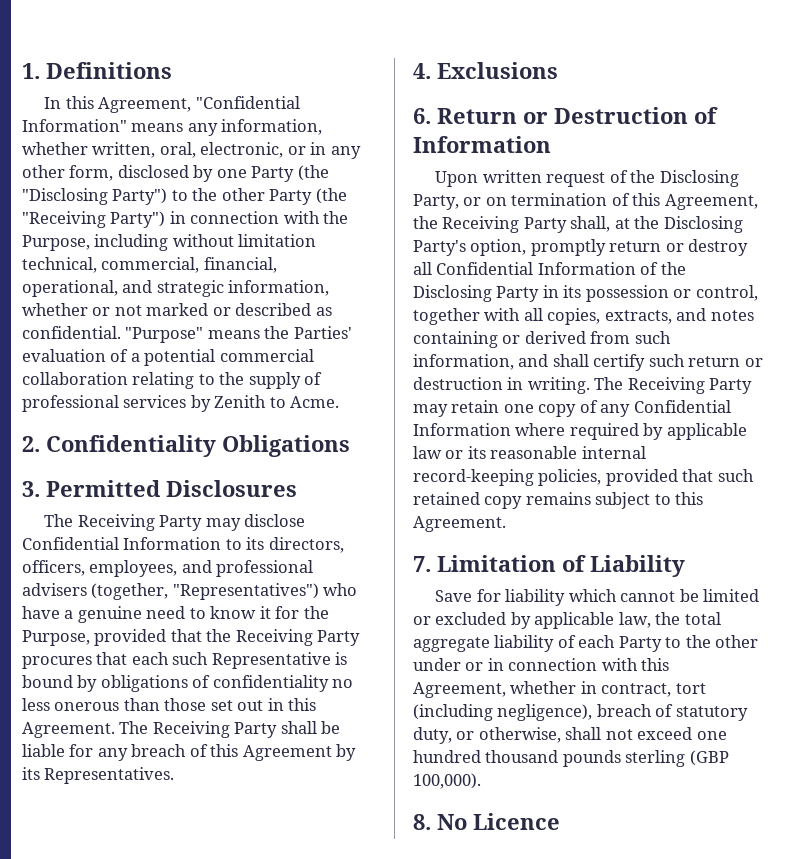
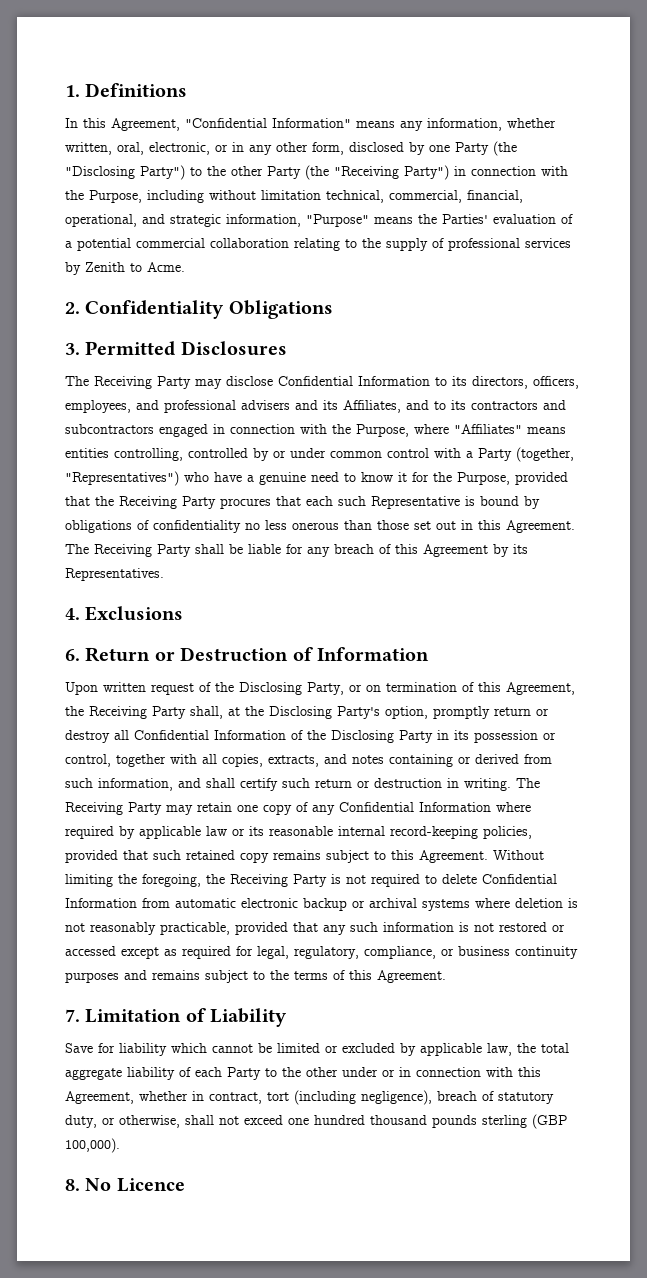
- In this Agreement, "Confidential Information" means any information, whether written, oral, electronic, or in any other form, disclosed by one Party (the "Disclosing Party") to the other Party (the "Receiving Party") in connection with the Purpose, including without limitation technical, commercial, financial, operational, and strategic information, whether or not marked or described as confidential. "Purpose" means the Parties' evaluation of a potential commercial collaboration relating to the supply of professional services by Zenith to Acme.
+ In this Agreement, "Confidential Information" means any information, whether written, oral, electronic, or in any other form, disclosed by one Party (the "Disclosing Party") to the other Party (the "Receiving Party") in connection with the Purpose, including without limitation technical, commercial, financial, operational, and strategic information, "Purpose" means the Parties' evaluation of a potential commercial collaboration relating to the supply of professional services by Zenith to Acme.
- The Receiving Party may disclose Confidential Information to its directors, officers, employees, and professional advisers (together, "Representatives") who have a genuine need to know it for the Purpose, provided that the Receiving Party procures that each such Representative is bound by obligations of confidentiality no less onerous than those set out in this Agreement.
+ The Receiving Party may disclose Confidential Information to its directors, officers, employees, and professional advisers and its Affiliates, and to its contractors and subcontractors engaged in connection with the Purpose, where "Affiliates" means entities controlling, controlled by or under common control with a Party (together, "Representatives") who have a genuine need to know it for the Purpose, provided that the Receiving Party procures that each such Representative is bound by obligations of confidentiality no less onerous than those set out in this Agreement.
+ Without limiting the foregoing, the Receiving Party is not required to delete Confidential Information from automatic electronic backup or archival systems where deletion is not reasonably practicable, provided that any such information is not restored or accessed except as required for legal, regulatory, compliance, or business continuity purposes and remains subject to the terms of this Agreement.

